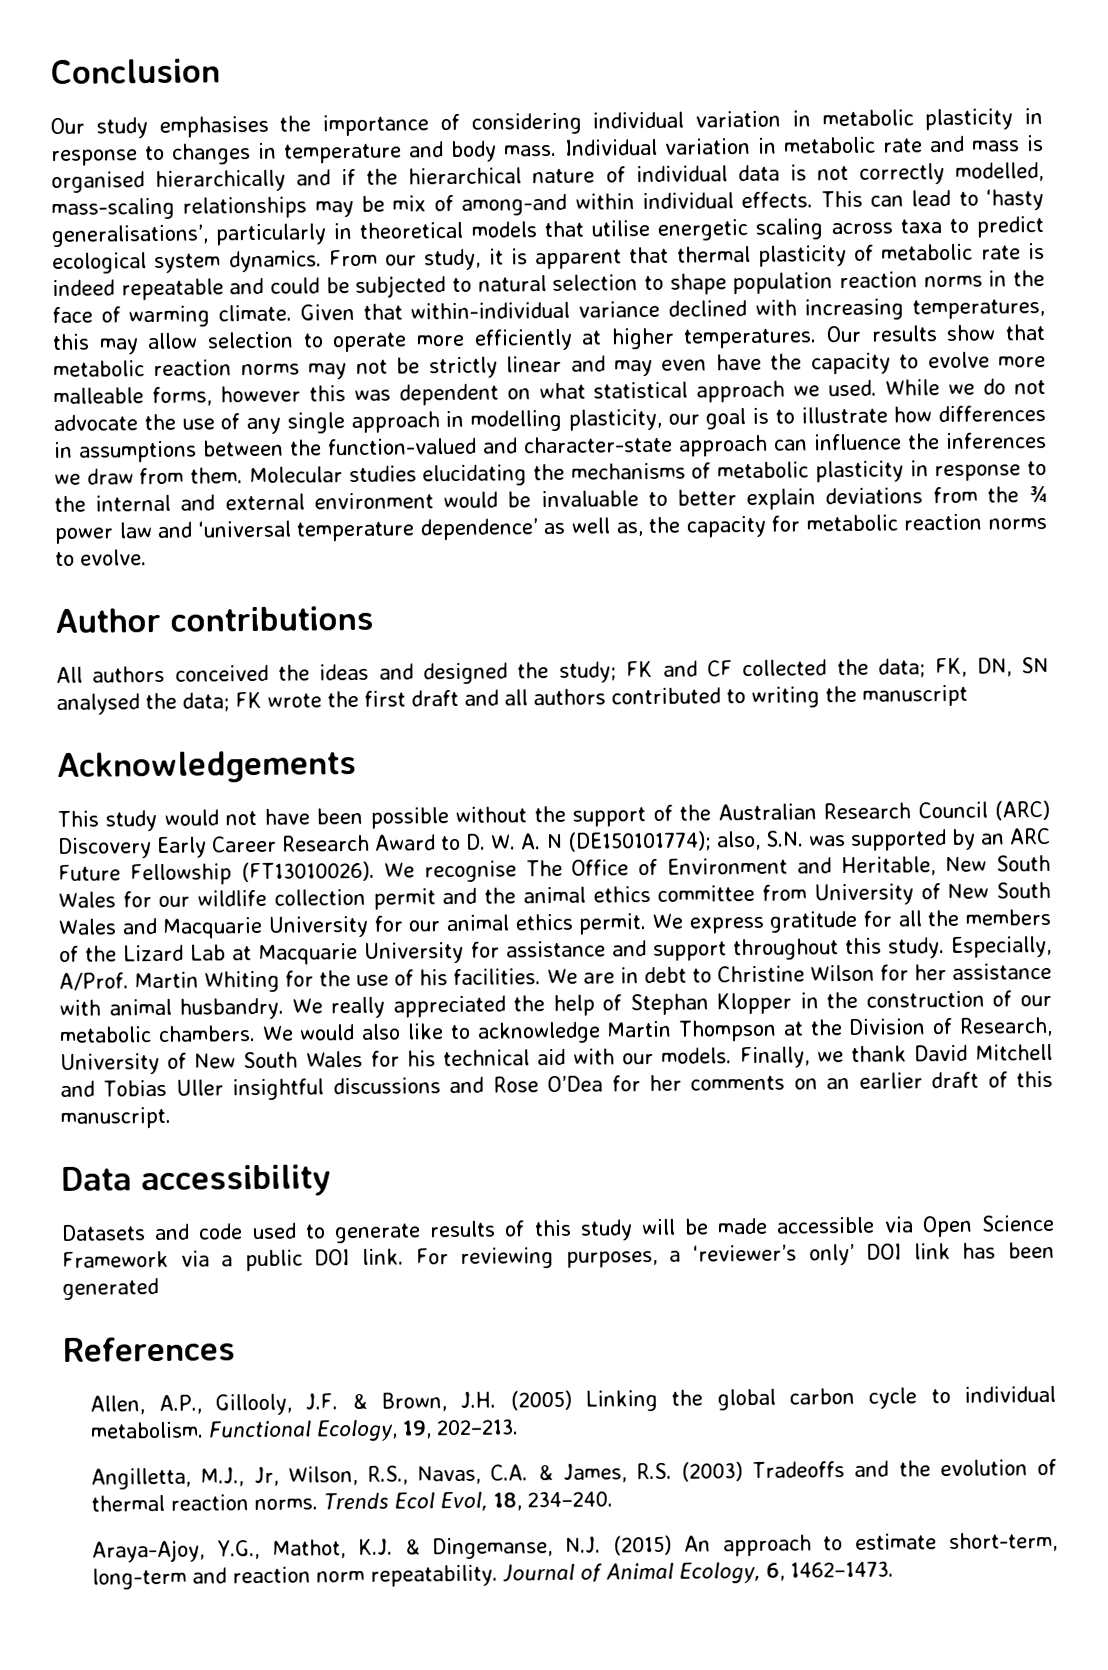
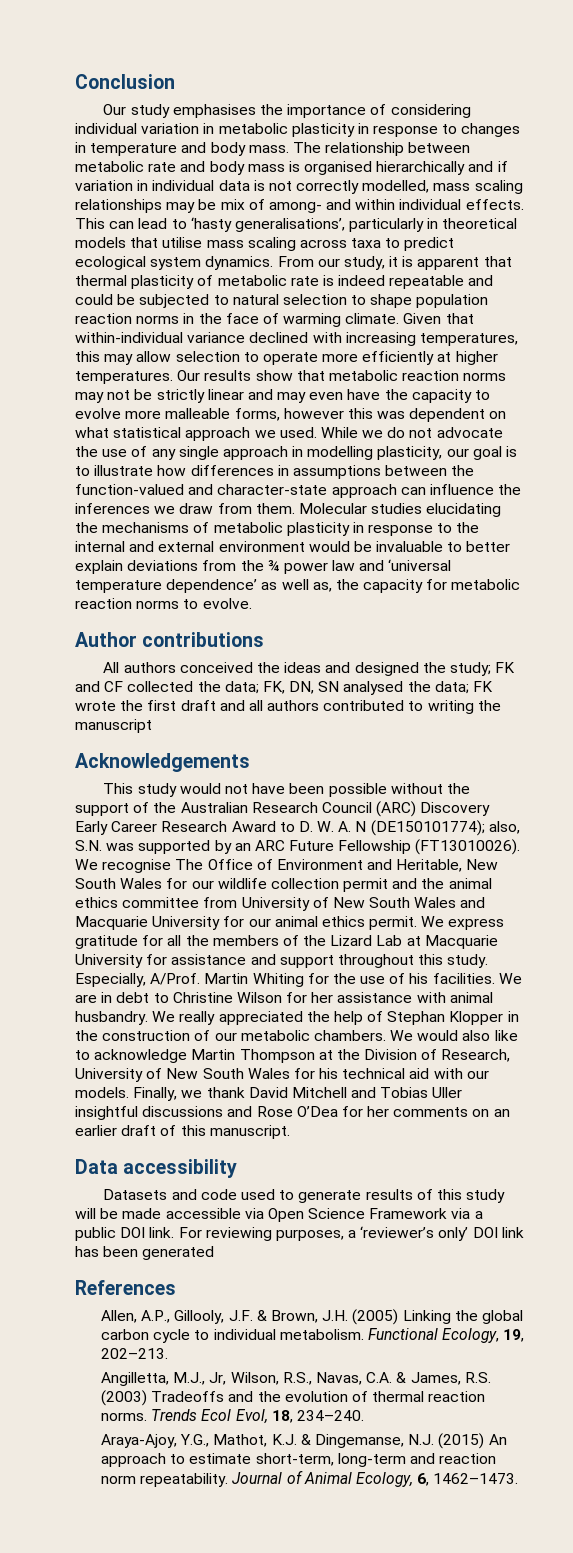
- Individual variation in metabolic rate and mass is organised hierarchically and if the hierarchical nature of individual data is not correctly modelled, mass-scaling relationships may be mix of among-and within individual effects.
+ The relationship between metabolic rate and body mass is organised hierarchically and if variation in individual data is not correctly modelled, mass scaling relationships may be mix of among- and within individual effects.
- This can lead to ‘hasty generalisations’, particularly in theoretical models that utilise energetic scaling across taxa to predict ecological system dynamics.
+ This can lead to ‘hasty generalisations’, particularly in theoretical models that utilise mass scaling across taxa to predict ecological system dynamics.

